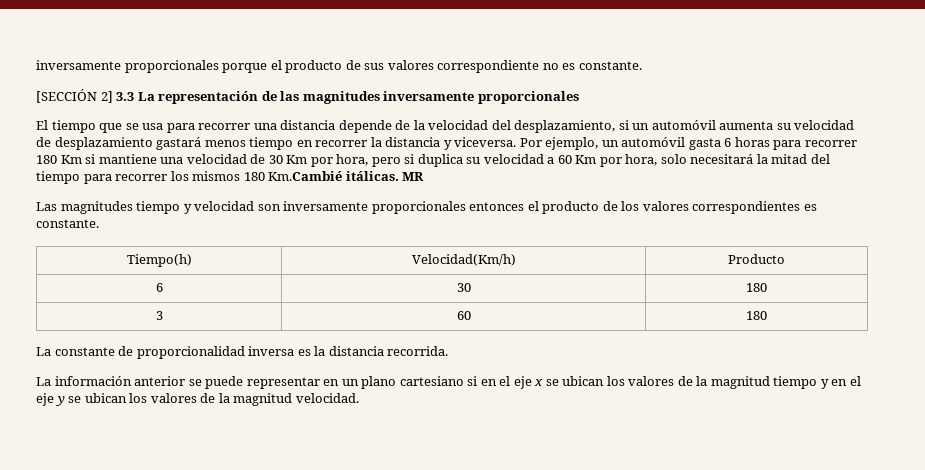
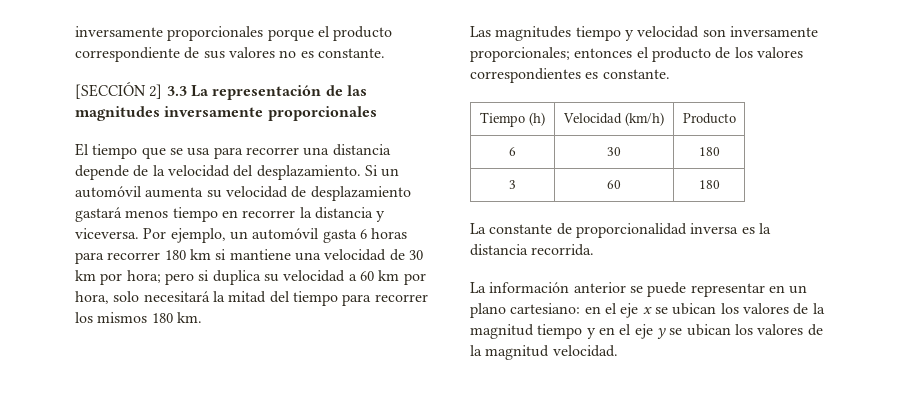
- inversamente proporcionales porque el producto de sus valores correspondiente no es constante.
+ inversamente proporcionales porque el producto correspondiente de sus valores no es constante.
- El tiempo que se usa para recorrer una distancia depende de la velocidad del desplazamiento, si un automóvil aumenta su velocidad de desplazamiento gastará menos tiempo en recorrer la distancia y viceversa.
+ El tiempo que se usa para recorrer una distancia depende de la velocidad del desplazamiento. Si un automóvil aumenta su velocidad de desplazamiento gastará menos tiempo en recorrer la distancia y viceversa.
- Por ejemplo, un automóvil gasta 6 horas para recorrer 180 Km si mantiene una velocidad de 30 Km por hora, pero si duplica su velocidad a 60 Km por hora, solo necesitará la mitad del tiempo para recorrer los mismos 180 Km.Cambié itálicas. MR
+ Por ejemplo, un automóvil gasta 6 horas para recorrer 180 km si mantiene una velocidad de 30 km por hora; pero si duplica su velocidad a 60 km por hora, solo necesitará la mitad del tiempo para recorrer los mismos 180 km.
- Las magnitudes tiempo y velocidad son inversamente proporcionales entonces el producto de los valores correspondientes es constante.
+ Las magnitudes tiempo y velocidad son inversamente proporcionales; entonces el producto de los valores correspondientes es constante.
- Tiempo(h) | Velocidad(Km/h) | Producto
+ Tiempo (h) | Velocidad (km/h) | Producto
- La información anterior se puede representar en un plano cartesiano si en el eje x se ubican los valores de la magnitud tiempo y en el eje y se ubican los valores de la magnitud velocidad.
+ La información anterior se puede representar en un plano cartesiano: en el eje x se ubican los valores de la magnitud tiempo y en el eje y se ubican los valores de la magnitud velocidad.

